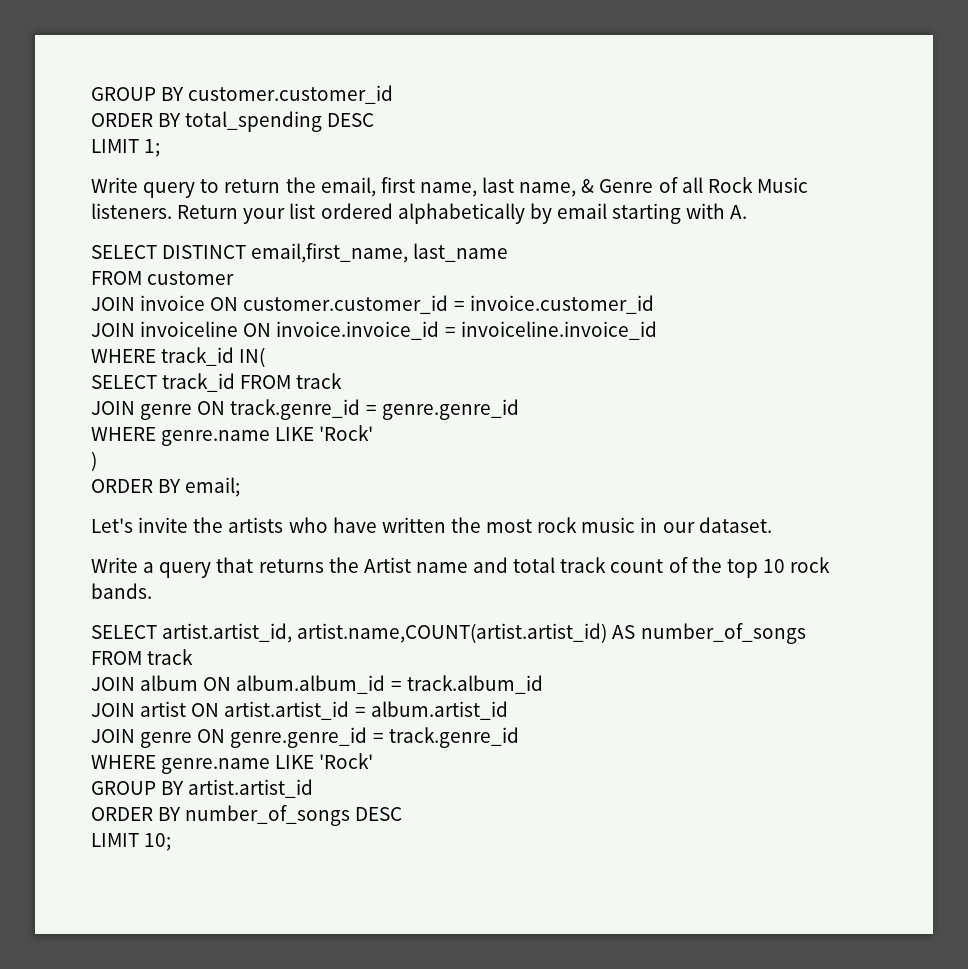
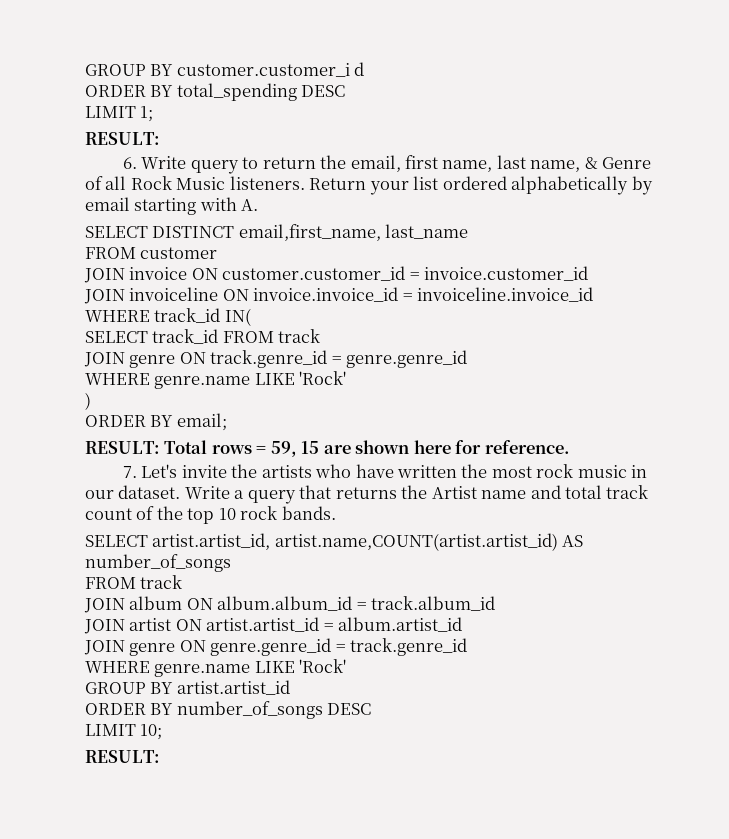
- GROUP BY customer.customer_id
+ GROUP BY customer.customer_i d
  LIMIT 1;
- Write query to return the email, first name, last name, & Genre of all Rock Music listeners.
+ RESULT:
+ 6. Write query to return the email, first name, last name, & Genre of all Rock Music listeners.
- Let's invite the artists who have written the most rock music in our dataset.
- Write a query that returns the Artist name and total track count of the top 10 rock bands.
+ RESULT: Total rows = 59, 15 are shown here for reference.
+ 7. Let's invite the artists who have written the most rock music in our dataset. Write a query that returns the Artist name and total track count of the top 10 rock bands.
  LIMIT 10;
+ RESULT:

